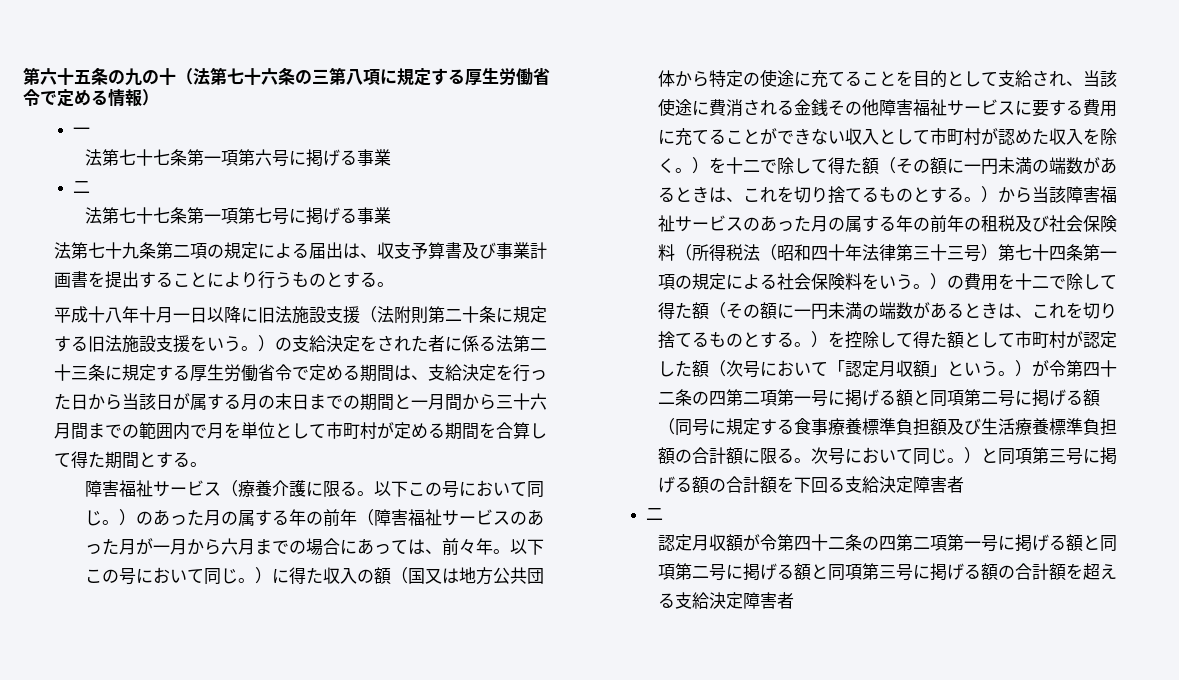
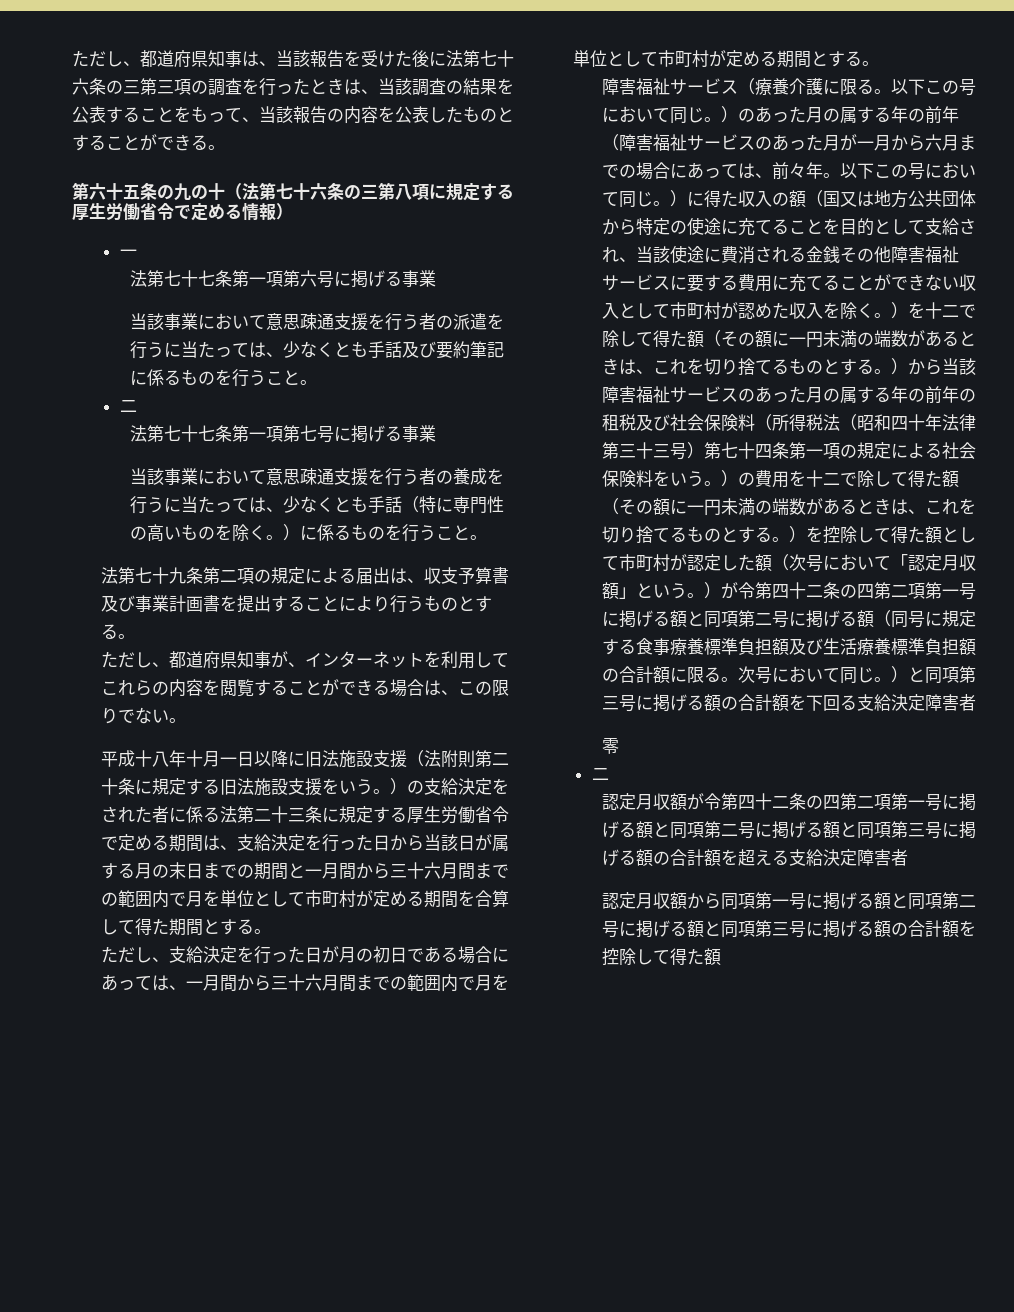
+ ただし、都道府県知事は、当該報告を受けた後に法第七十六条の三第三項の調査を行ったときは、当該調査の結果を公表することをもって、当該報告の内容を公表したものとすることができる。
+ 当該事業において意思疎通支援を行う者の派遣を行うに当たっては、少なくとも手話及び要約筆記に係るものを行うこと。
+ 当該事業において意思疎通支援を行う者の養成を行うに当たっては、少なくとも手話（特に専門性の高いものを除く。）に係るものを行うこと。
+ ただし、都道府県知事が、インターネットを利用してこれらの内容を閲覧することができる場合は、この限りでない。
+ ただし、支給決定を行った日が月の初日である場合にあっては、一月間から三十六月間までの範囲内で月を単位として市町村が定める期間とする。
+ 零
+ 認定月収額から同項第一号に掲げる額と同項第二号に掲げる額と同項第三号に掲げる額の合計額を控除して得た額

